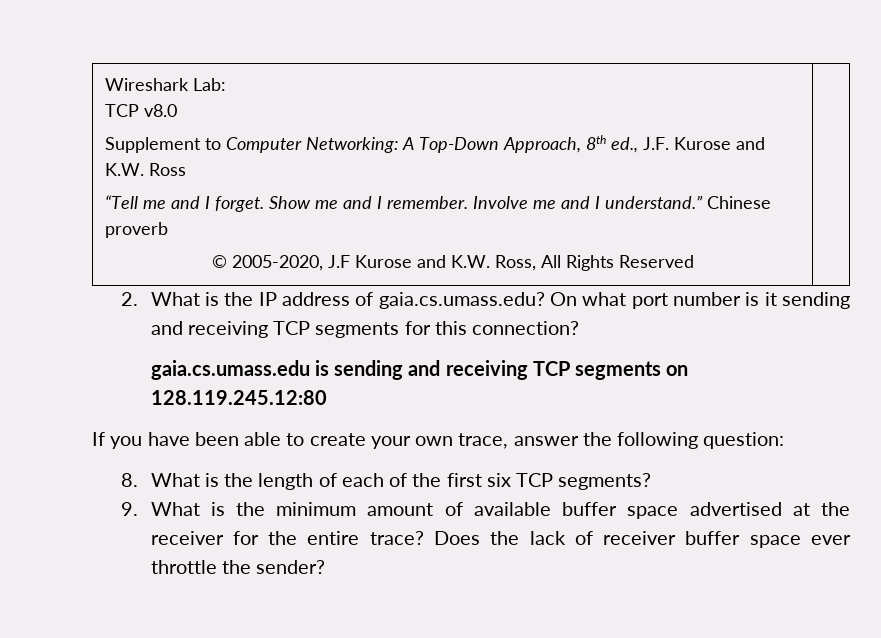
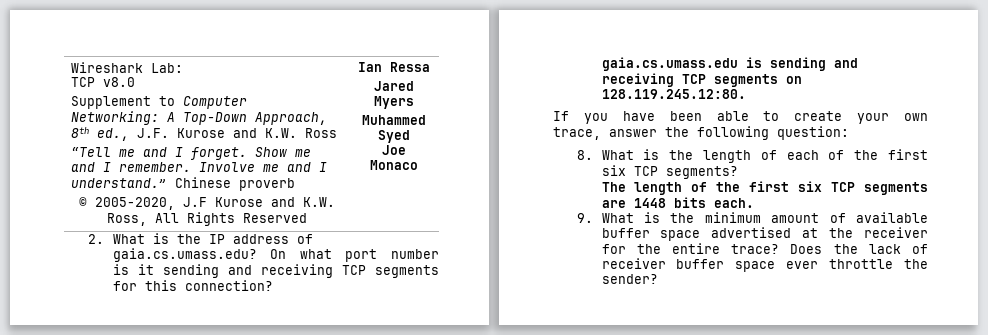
+ Ian Ressa
+ Jared Myers
+ Muhammed Syed
+ Joe Monaco
- gaia.cs.umass.edu is sending and receiving TCP segments on 128.119.245.12:80
+ gaia.cs.umass.edu is sending and receiving TCP segments on 128.119.245.12:80.
+ The length of the first six TCP segments are 1448 bits each.

